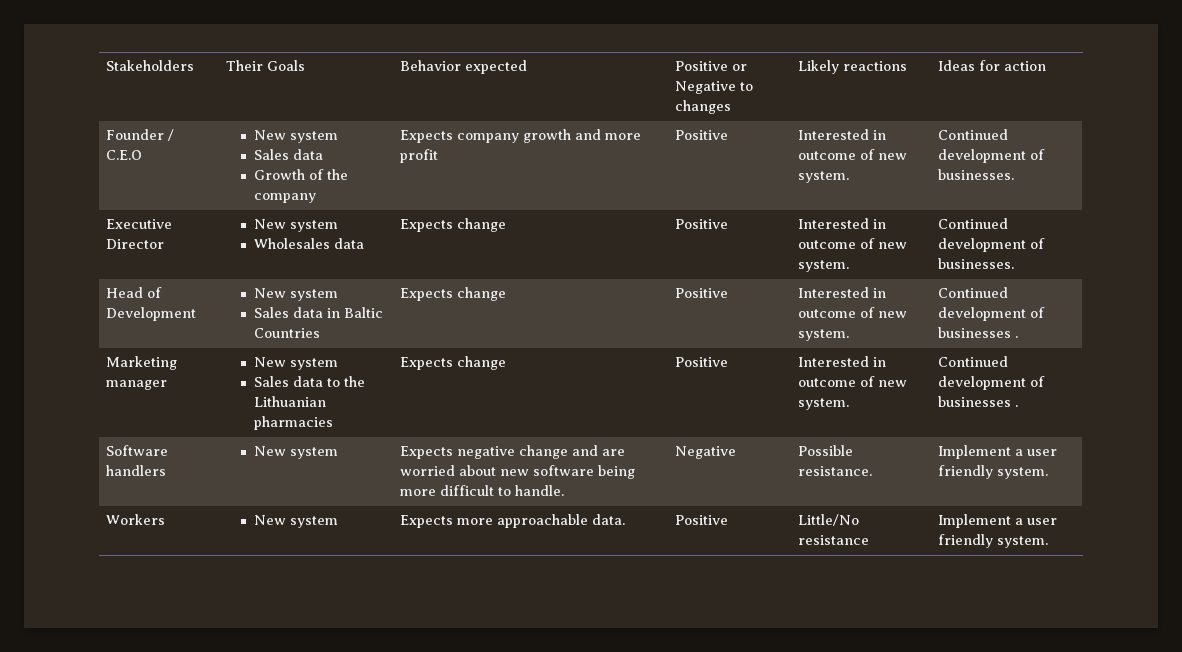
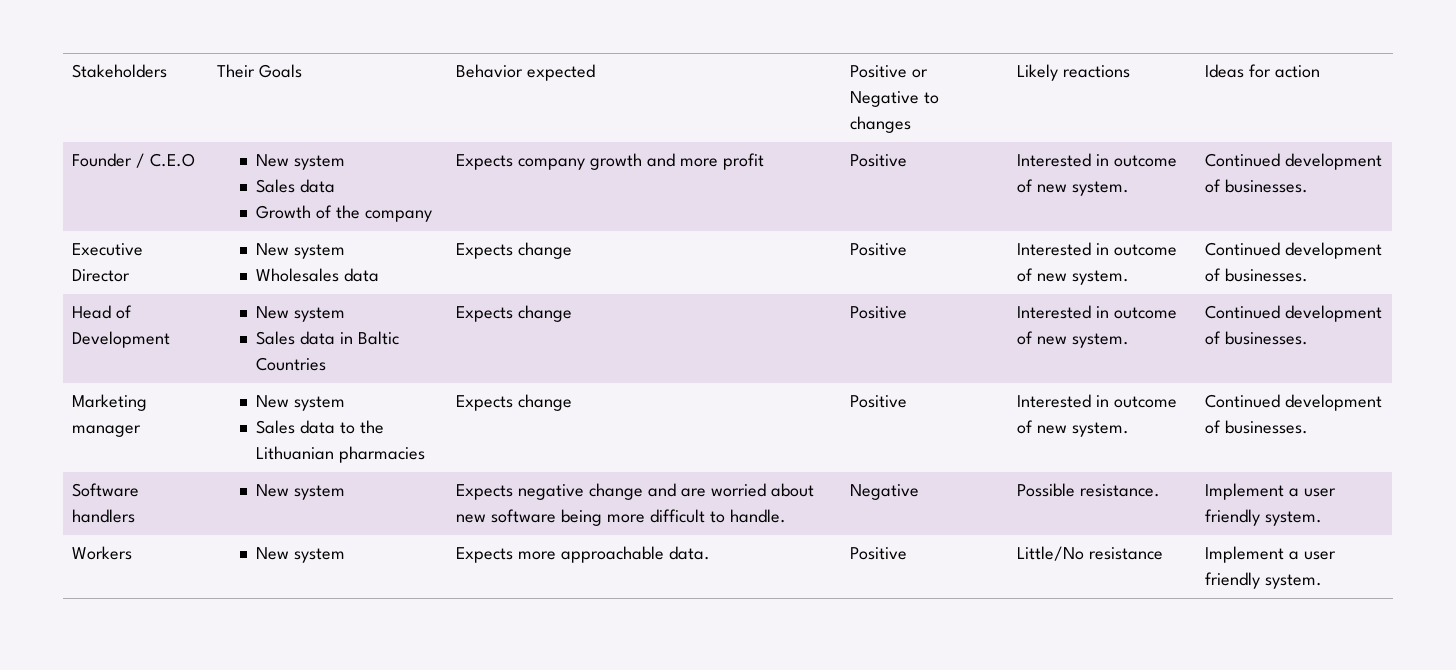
  Head of Development | New system
- Sales data in Baltic Countries | Expects change | Positive | Interested in outcome of new system. | Continued development of businesses .
+ Sales data in Baltic Countries | Expects change | Positive | Interested in outcome of new system. | Continued development of businesses.
  Marketing manager | New system
- Sales data to the Lithuanian pharmacies | Expects change | Positive | Interested in outcome of new system. | Continued development of businesses .
+ Sales data to the Lithuanian pharmacies | Expects change | Positive | Interested in outcome of new system. | Continued development of businesses.

